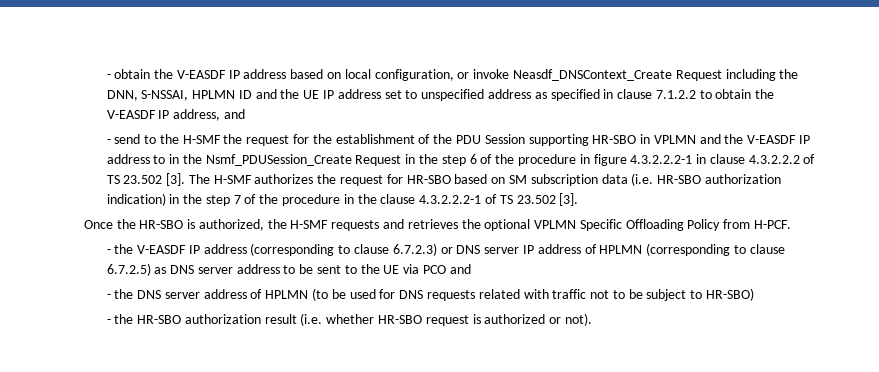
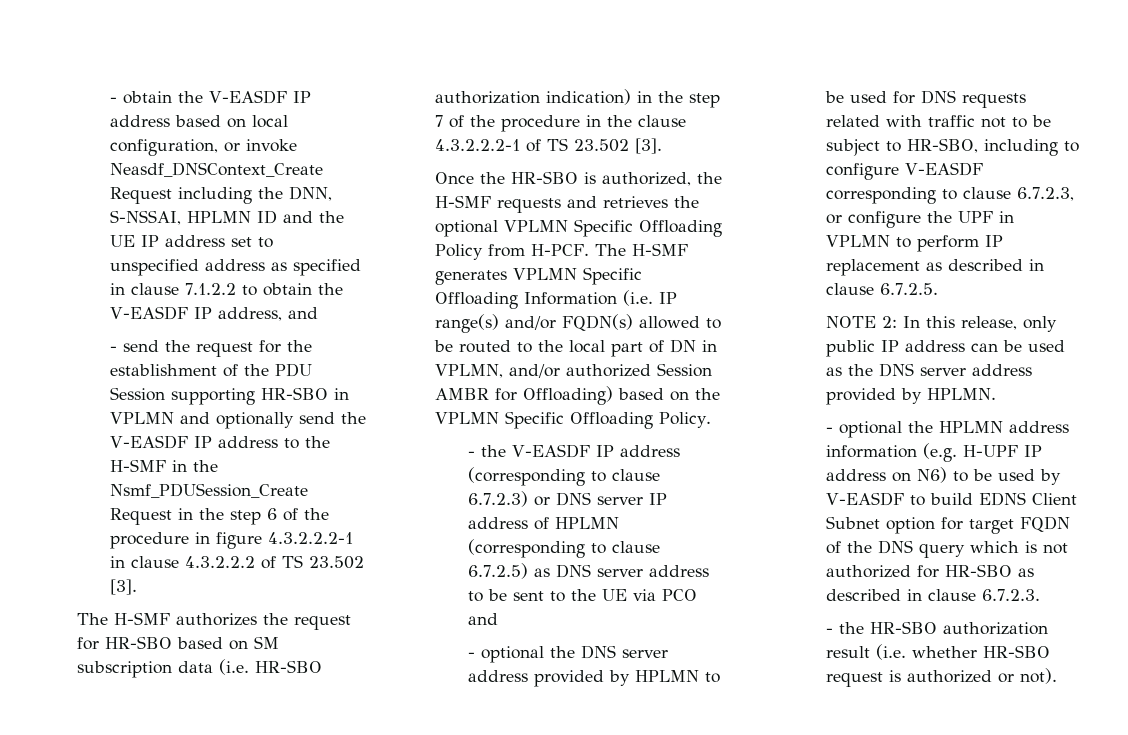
- - send to the H-SMF the request for the establishment of the PDU Session supporting HR-SBO in VPLMN and the V-EASDF IP address to in the Nsmf_PDUSession_Create Request in the step 6 of the procedure in figure 4.3.2.2.2-1 in clause 4.3.2.2.2 of TS 23.502 [3]. The H-SMF authorizes the request for HR-SBO based on SM subscription data (i.e. HR-SBO authorization indication) in the step 7 of the procedure in the clause 4.3.2.2.2-1 of TS 23.502 [3].
+ - send the request for the establishment of the PDU Session supporting HR-SBO in VPLMN and optionally send the V-EASDF IP address to the H-SMF in the Nsmf_PDUSession_Create Request in the step 6 of the procedure in figure 4.3.2.2.2-1 in clause 4.3.2.2.2 of TS 23.502 [3].
+ The H-SMF authorizes the request for HR-SBO based on SM subscription data (i.e. HR-SBO authorization indication) in the step 7 of the procedure in the clause 4.3.2.2.2-1 of TS 23.502 [3].
+ The H-SMF generates VPLMN Specific Offloading Information (i.e. IP range(s) and/or FQDN(s) allowed to be routed to the local part of DN in VPLMN, and/or authorized Session AMBR for Offloading) based on the VPLMN Specific Offloading Policy.
- - the DNS server address of HPLMN (to be used for DNS requests related with traffic not to be subject to HR-SBO)
+ - optional the DNS server address provided by HPLMN to be used for DNS requests related with traffic not to be subject to HR-SBO, including to configure V-EASDF corresponding to clause 6.7.2.3, or configure the UPF in VPLMN to perform IP replacement as described in clause 6.7.2.5.
+ NOTE 2: In this release, only public IP address can be used as the DNS server address provided by HPLMN.
+ - optional the HPLMN address information (e.g. H-UPF IP address on N6) to be used by V-EASDF to build EDNS Client Subnet option for target FQDN of the DNS query which is not authorized for HR-SBO as described in clause 6.7.2.3.

